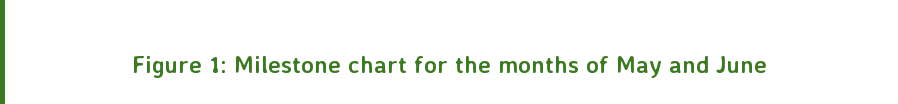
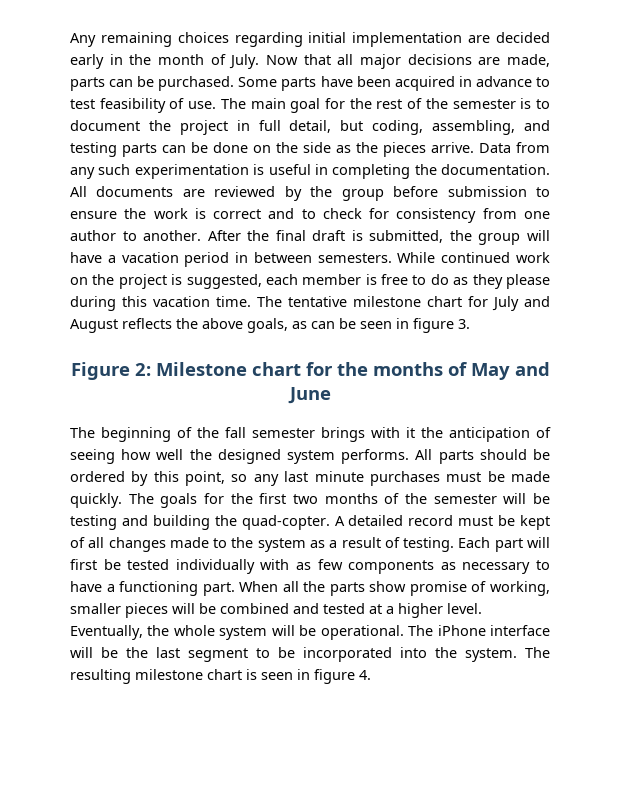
- Figure 1: Milestone chart for the months of May and June
+ Any remaining choices regarding initial implementation are decided early in the month of July. Now that all major decisions are made, parts can be purchased. Some parts have been acquired in advance to test feasibility of use. The main goal for the rest of the semester is to document the project in full detail, but coding, assembling, and testing parts can be done on the side as the pieces arrive. Data from any such experimentation is useful in completing the documentation. All documents are reviewed by the group before submission to ensure the work is correct and to check for consistency from one author to another. After the final draft is submitted, the group will have a vacation period in between semesters. While continued work on the project is suggested, each member is free to do as they please during this vacation time. The tentative milestone chart for July and August reflects the above goals, as can be seen in figure 3.
+ Figure 2: Milestone chart for the months of May and June
+ The beginning of the fall semester brings with it the anticipation of seeing how well the designed system performs. All parts should be ordered by this point, so any last minute purchases must be made quickly. The goals for the first two months of the semester will be testing and building the quad-copter. A detailed record must be kept of all changes made to the system as a result of testing. Each part will first be tested individually with as few components as necessary to have a functioning part. When all the parts show promise of working, smaller pieces will be combined and tested at a higher level. Eventually, the whole system will be operational. The iPhone interface will be the last segment to be incorporated into the system. The resulting milestone chart is seen in figure 4.

